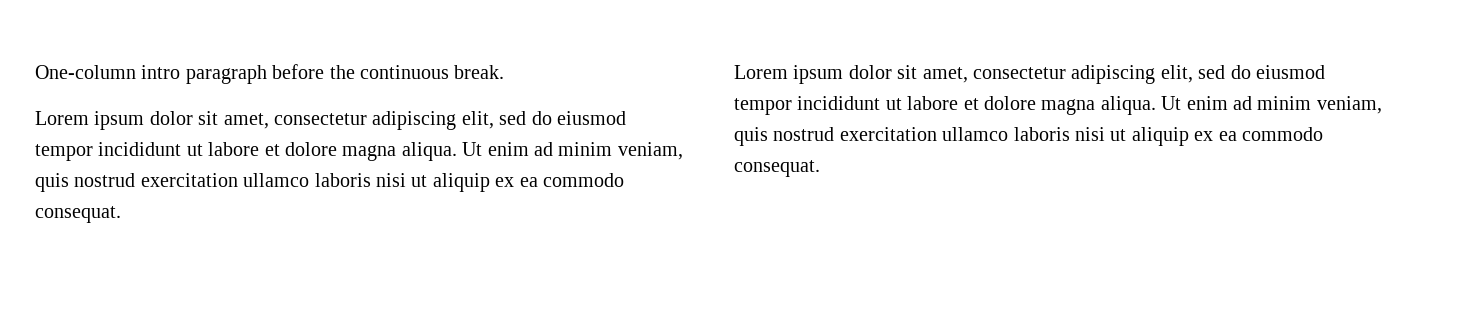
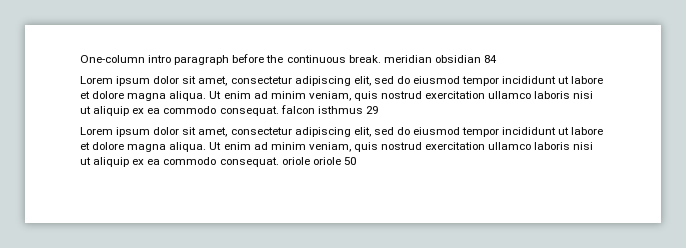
- One-column intro paragraph before the continuous break.
- Lorem ipsum dolor sit amet, consectetur adipiscing elit, sed do eiusmod tempor incididunt ut labore et dolore magna aliqua. Ut enim ad minim veniam, quis nostrud exercitation ullamco laboris nisi ut aliquip ex ea commodo consequat.
- Lorem ipsum dolor sit amet, consectetur adipiscing elit, sed do eiusmod tempor incididunt ut labore et dolore magna aliqua. Ut enim ad minim veniam, quis nostrud exercitation ullamco laboris nisi ut aliquip ex ea commodo consequat.
+ One-column intro paragraph before the continuous break. meridian obsidian 84
+ Lorem ipsum dolor sit amet, consectetur adipiscing elit, sed do eiusmod tempor incididunt ut labore et dolore magna aliqua. Ut enim ad minim veniam, quis nostrud exercitation ullamco laboris nisi ut aliquip ex ea commodo consequat. falcon isthmus 29
+ Lorem ipsum dolor sit amet, consectetur adipiscing elit, sed do eiusmod tempor incididunt ut labore et dolore magna aliqua. Ut enim ad minim veniam, quis nostrud exercitation ullamco laboris nisi ut aliquip ex ea commodo consequat. oriole oriole 50

